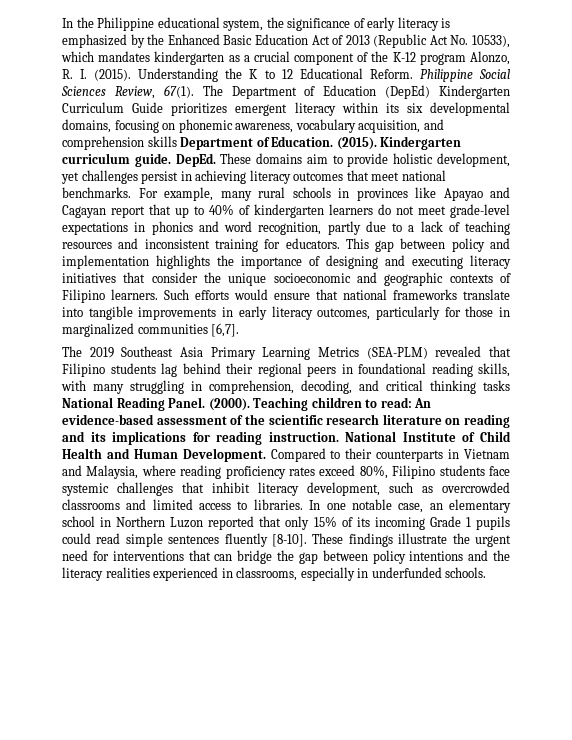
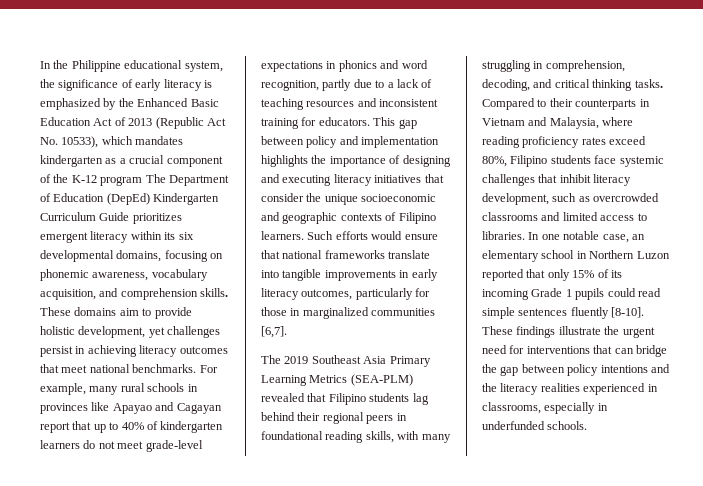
- In the Philippine educational system, the significance of early literacy is emphasized by the Enhanced Basic Education Act of 2013 (Republic Act No. 10533), which mandates kindergarten as a crucial component of the K-12 program Alonzo, R. I. (2015). Understanding the K to 12 Educational Reform. Philippine Social Sciences Review, 67(1). The Department of Education (DepEd) Kindergarten Curriculum Guide prioritizes emergent literacy within its six developmental domains, focusing on phonemic awareness, vocabulary acquisition, and comprehension skills Department of Education. (2015). Kindergarten curriculum guide. DepEd.
+ In the Philippine educational system, the significance of early literacy is emphasized by the Enhanced Basic Education Act of 2013 (Republic Act No. 10533), which mandates kindergarten as a crucial component of the K-12 program The Department of Education (DepEd) Kindergarten Curriculum Guide prioritizes emergent literacy within its six developmental domains, focusing on phonemic awareness, vocabulary acquisition, and comprehension skills.
- The 2019 Southeast Asia Primary Learning Metrics (SEA-PLM) revealed that Filipino students lag behind their regional peers in foundational reading skills, with many struggling in comprehension, decoding, and critical thinking tasks National Reading Panel. (2000). Teaching children to read: An evidence-based assessment of the scientific research literature on reading and its implications for reading instruction. National Institute of Child Health and Human Development.
+ The 2019 Southeast Asia Primary Learning Metrics (SEA-PLM) revealed that Filipino students lag behind their regional peers in foundational reading skills, with many struggling in comprehension, decoding, and critical thinking tasks.

